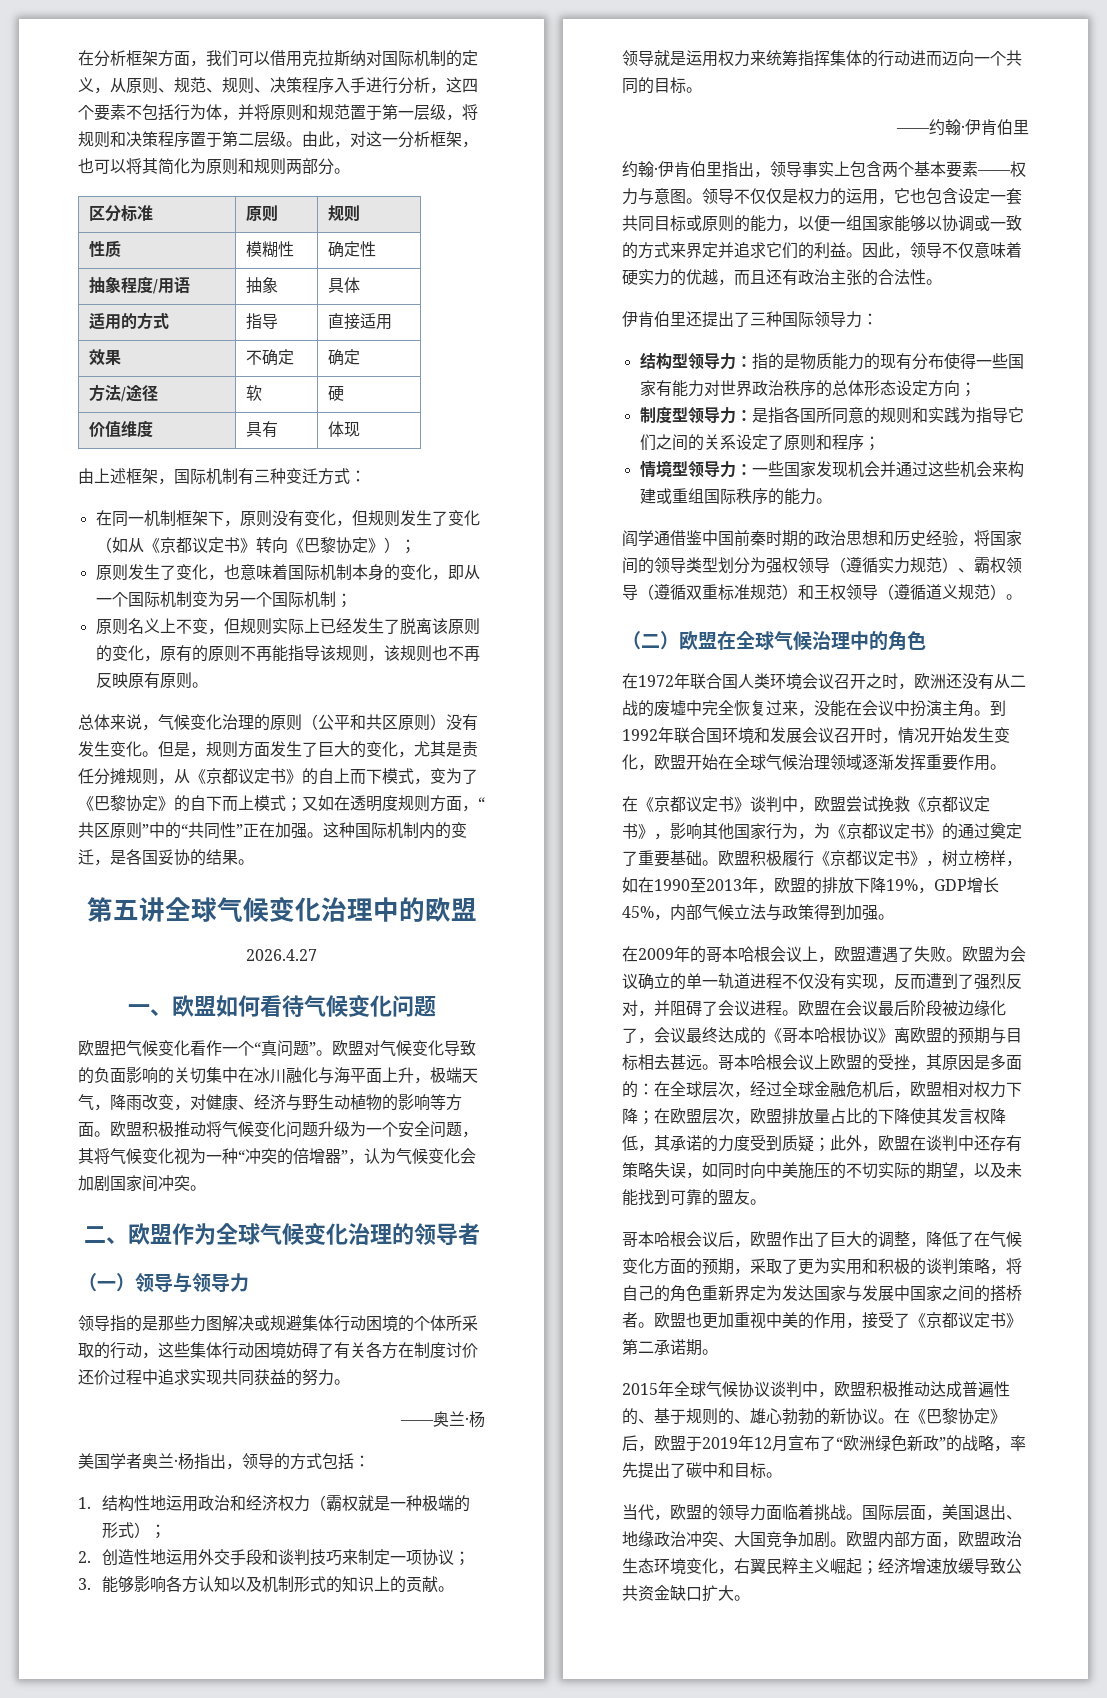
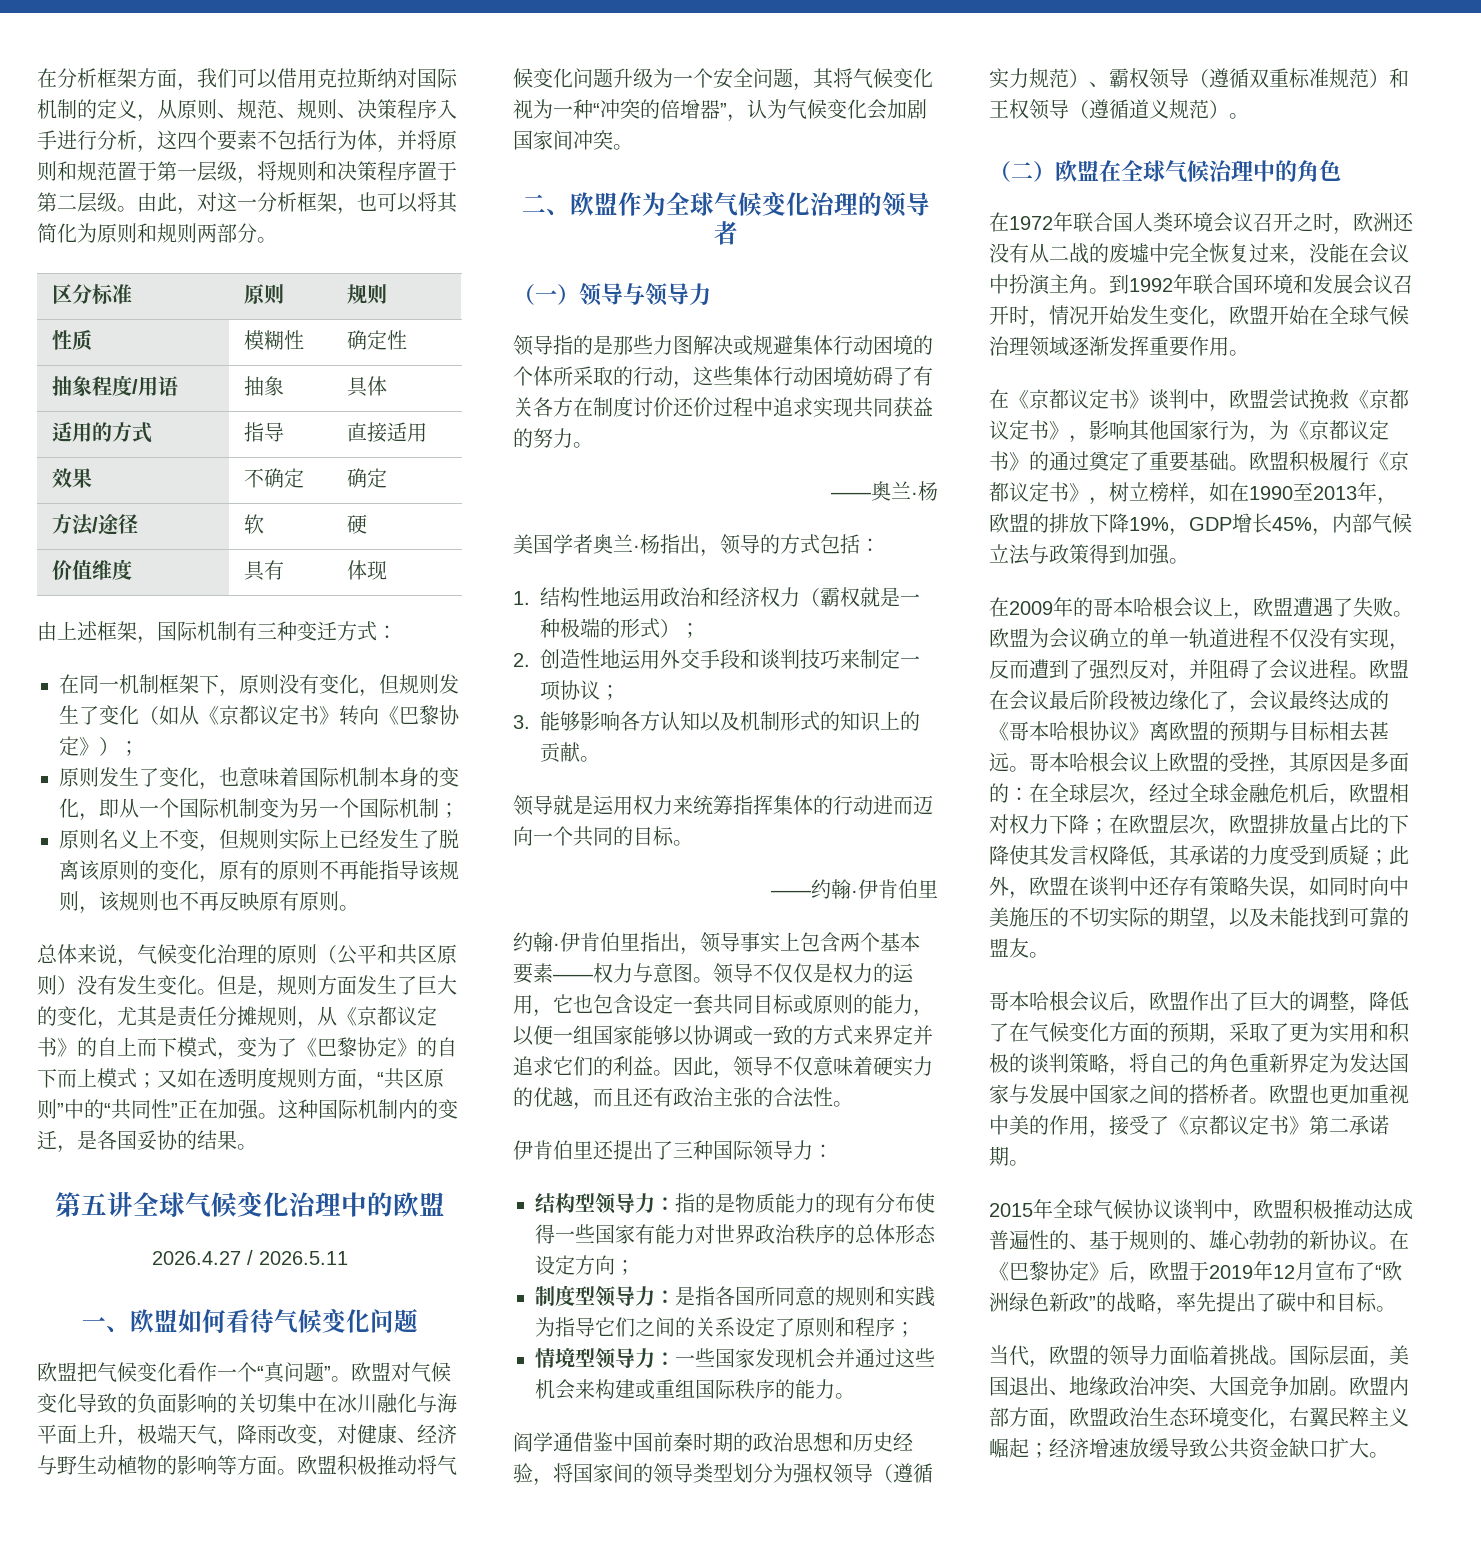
- 2026.4.27
+ 2026.4.27 / 2026.5.11

